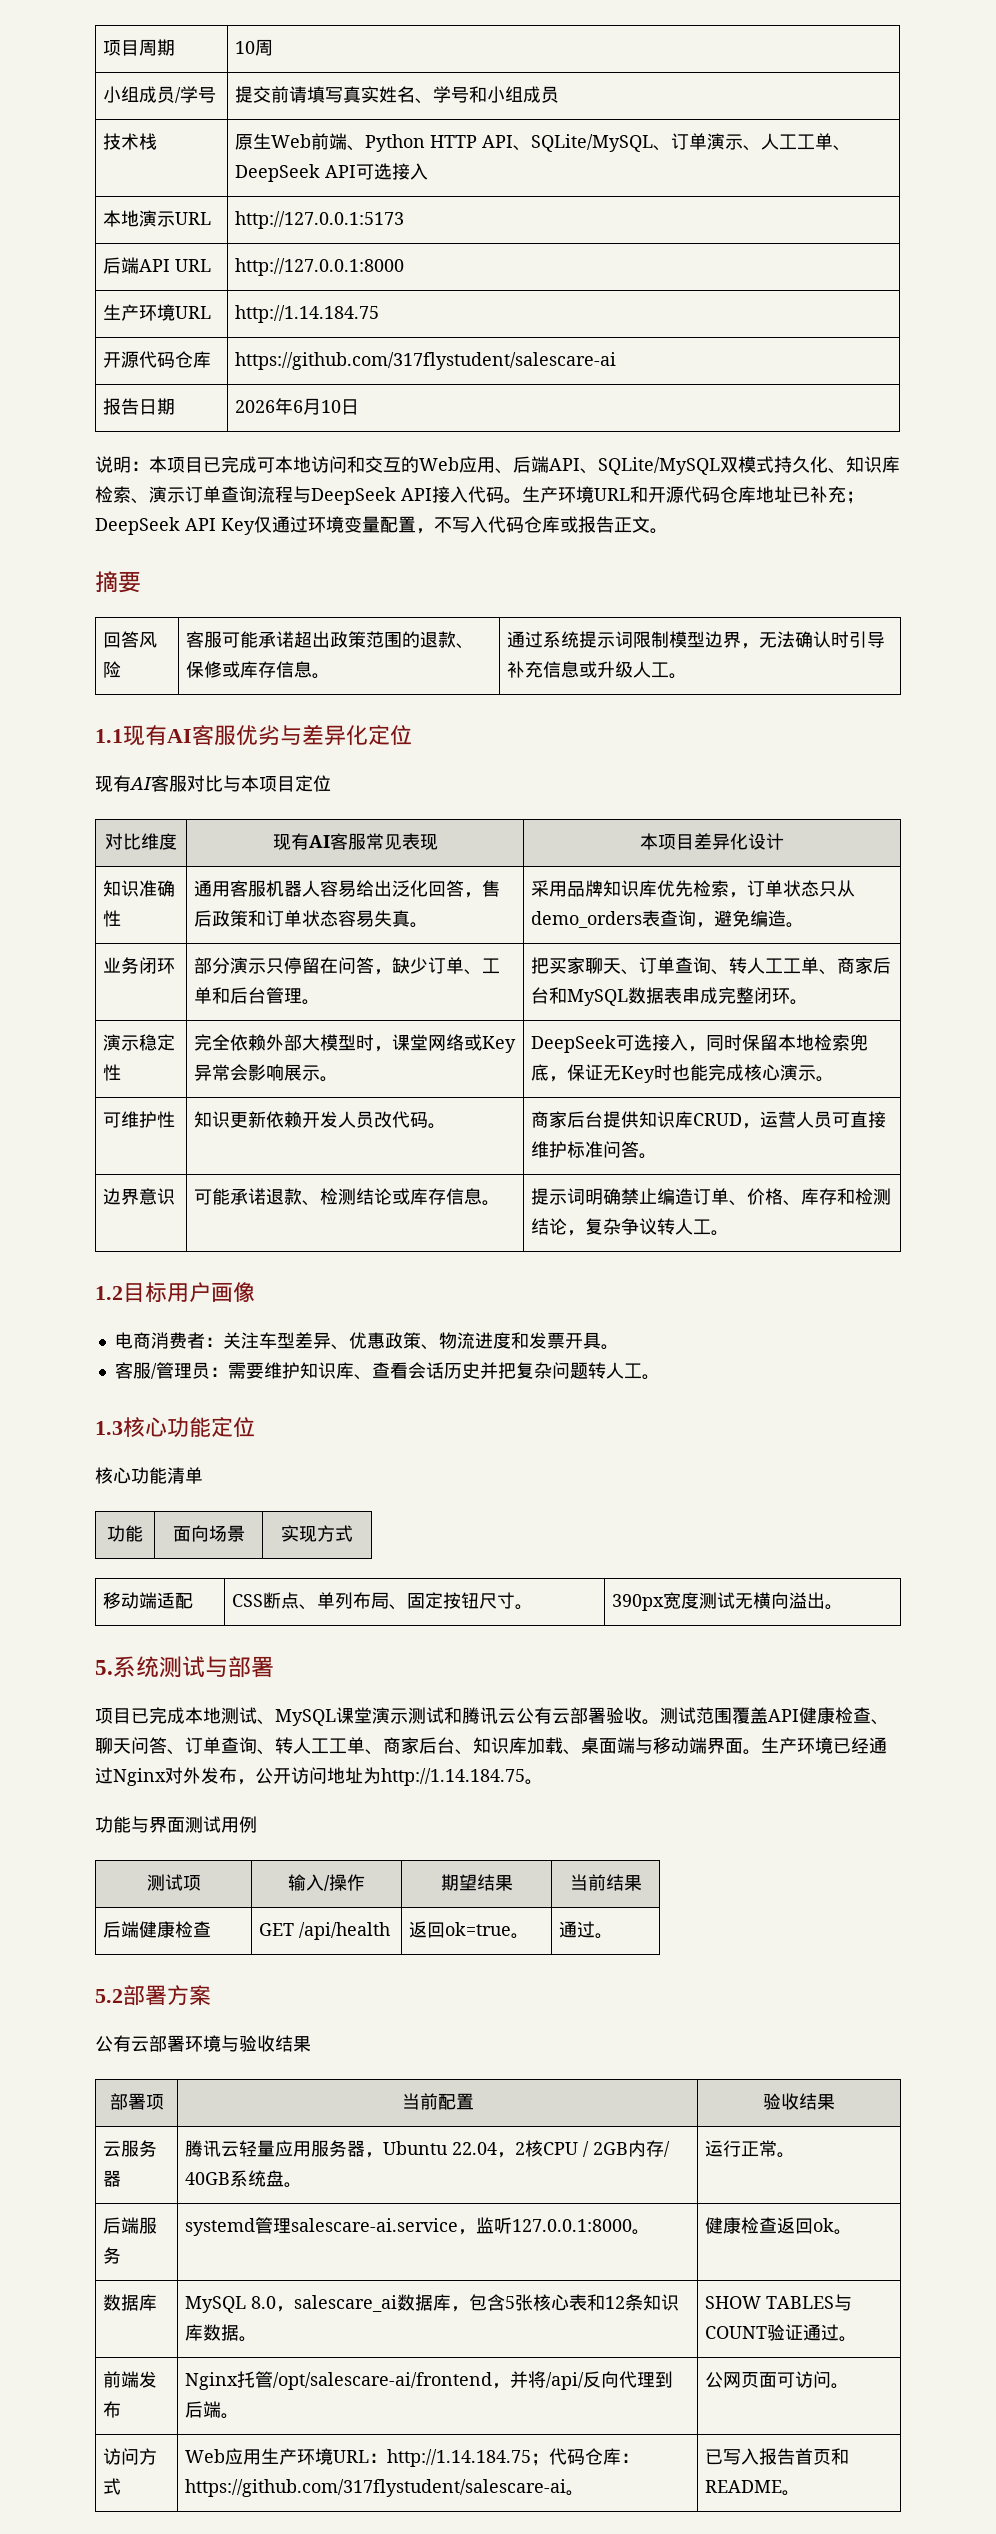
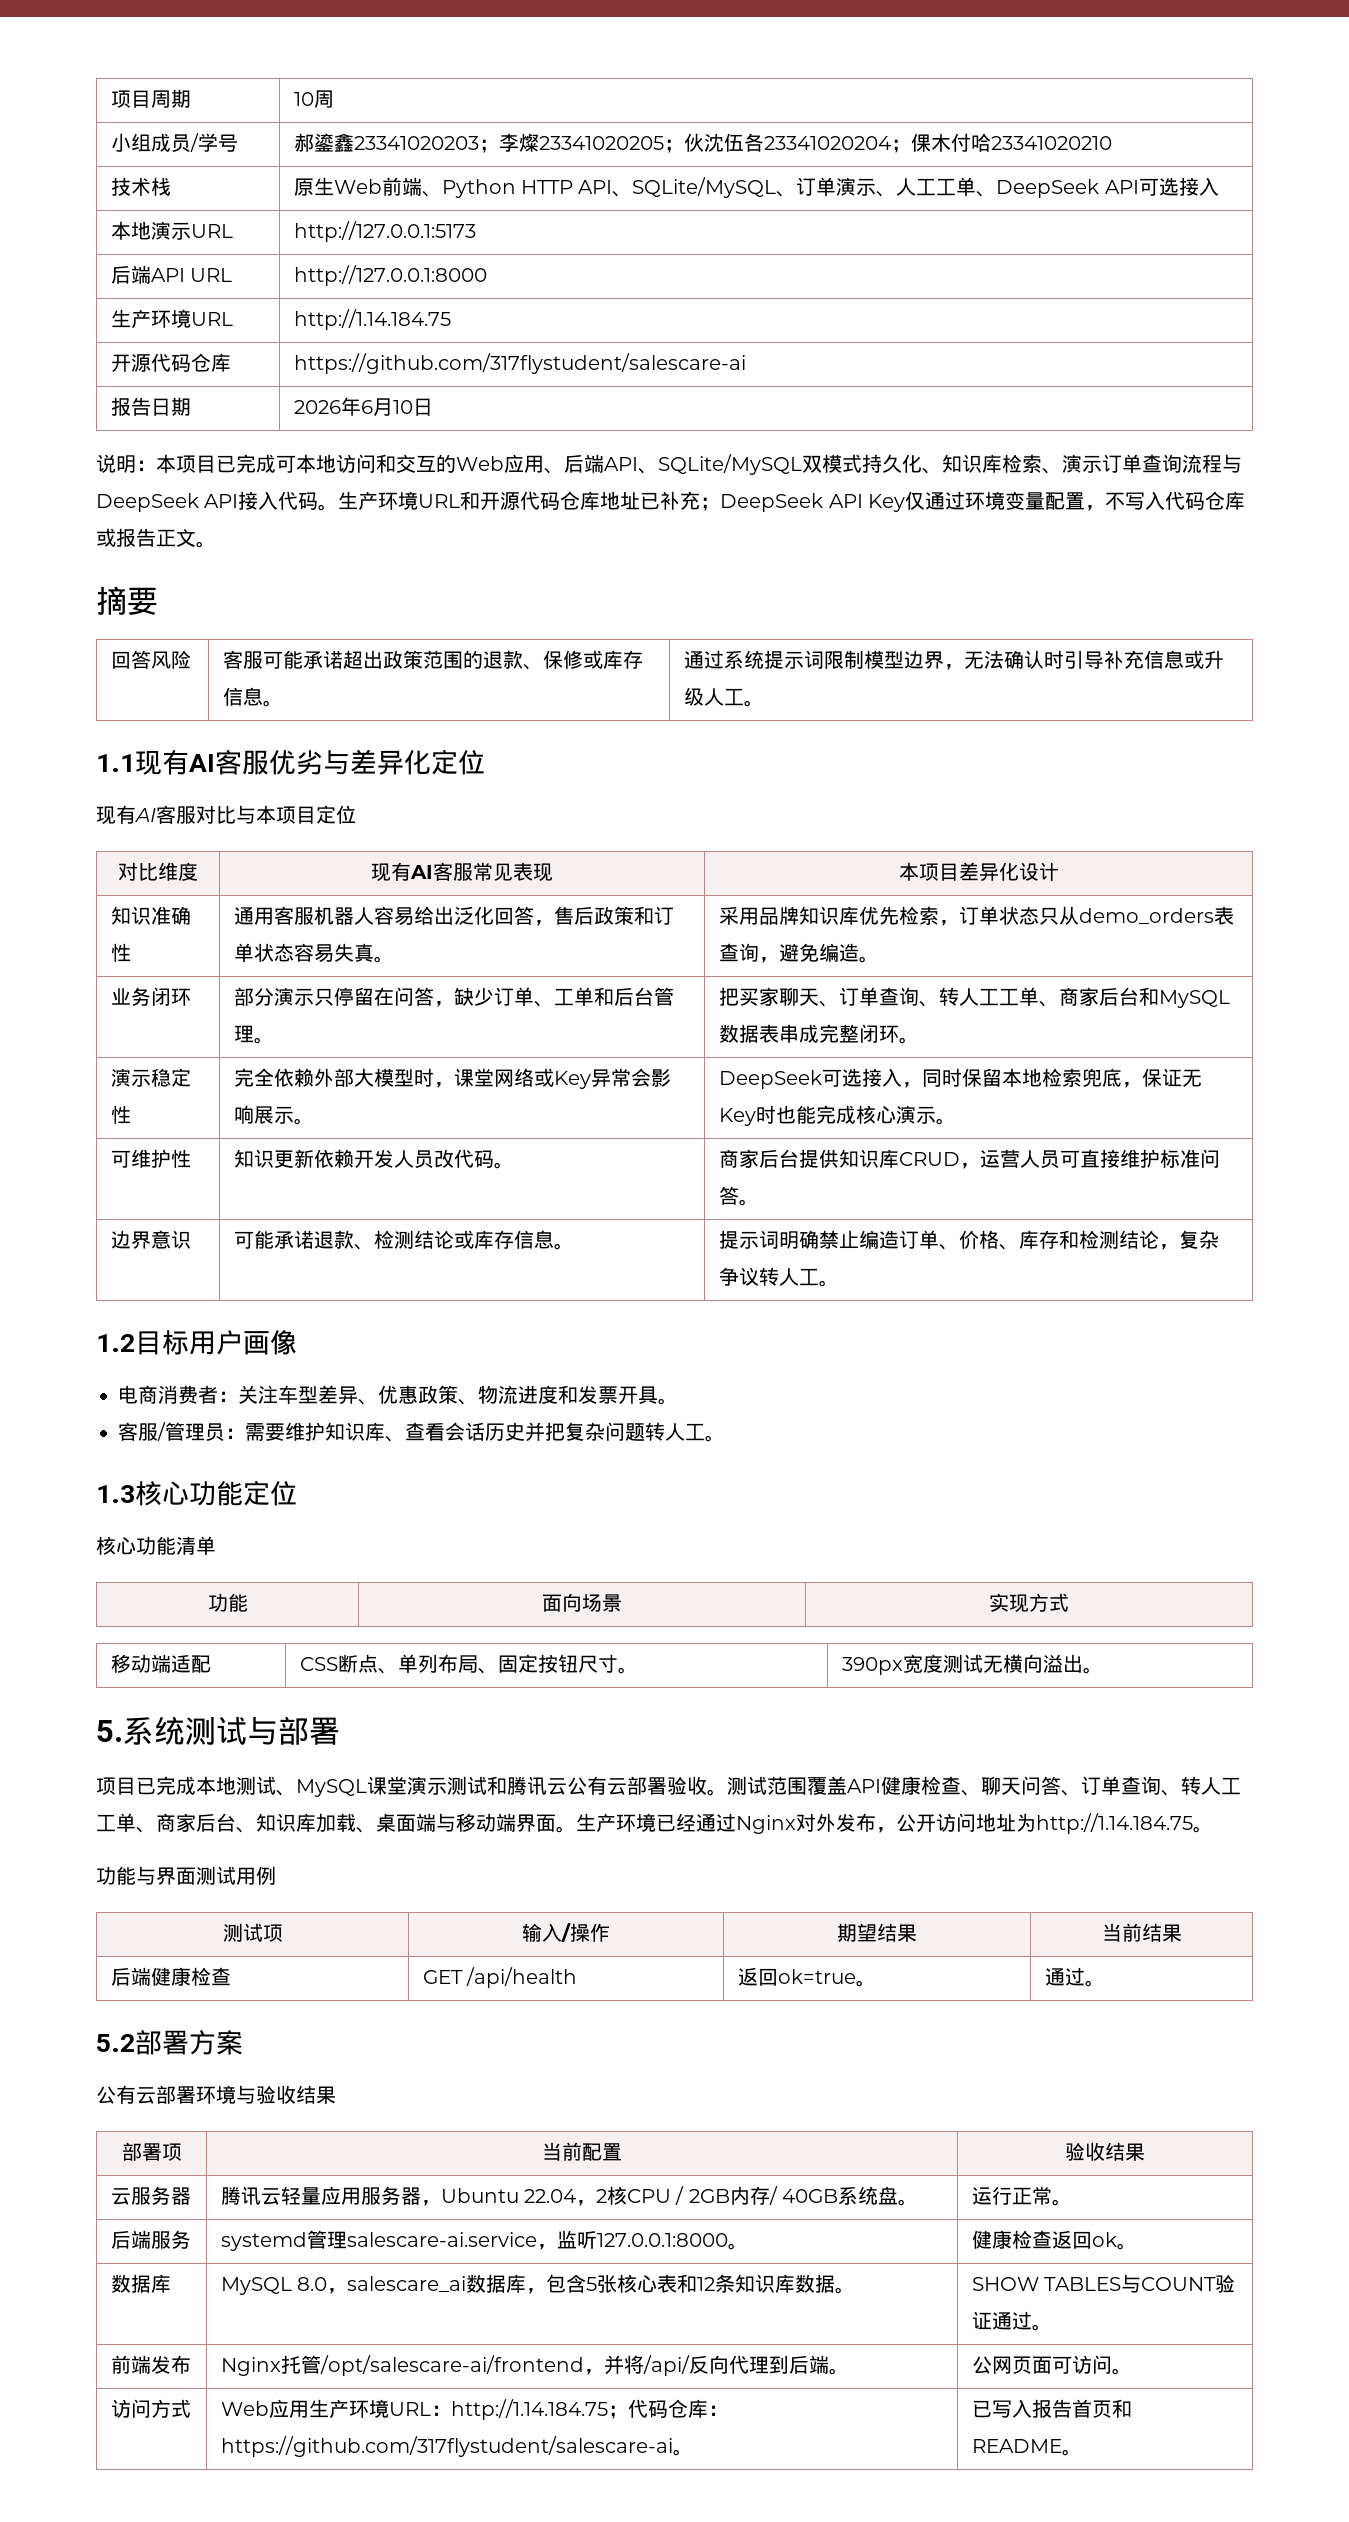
- 小组成员/学号 | 提交前请填写真实姓名、学号和小组成员
+ 小组成员/学号 | 郝鎏鑫23341020203；李燦23341020205；伙沈伍各23341020204；倮木付哈23341020210

